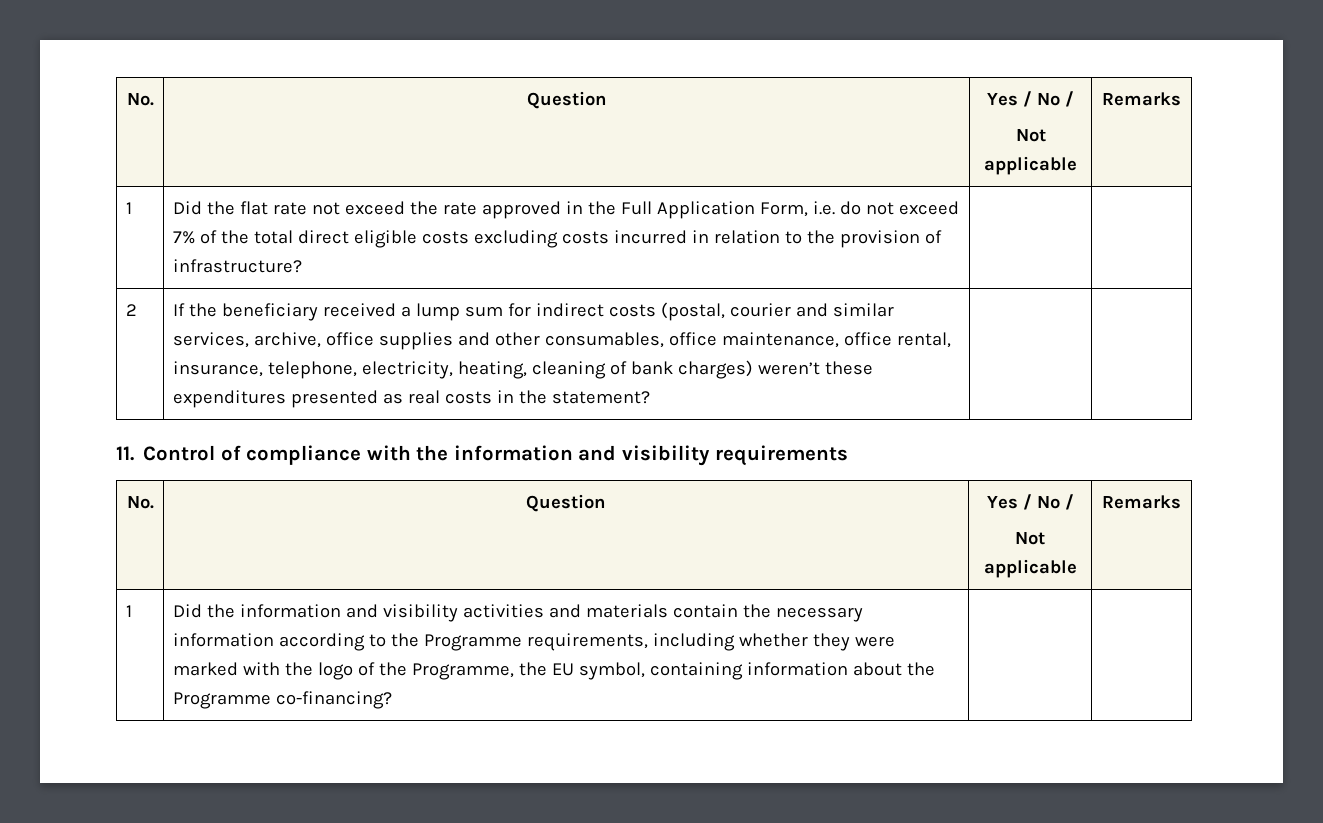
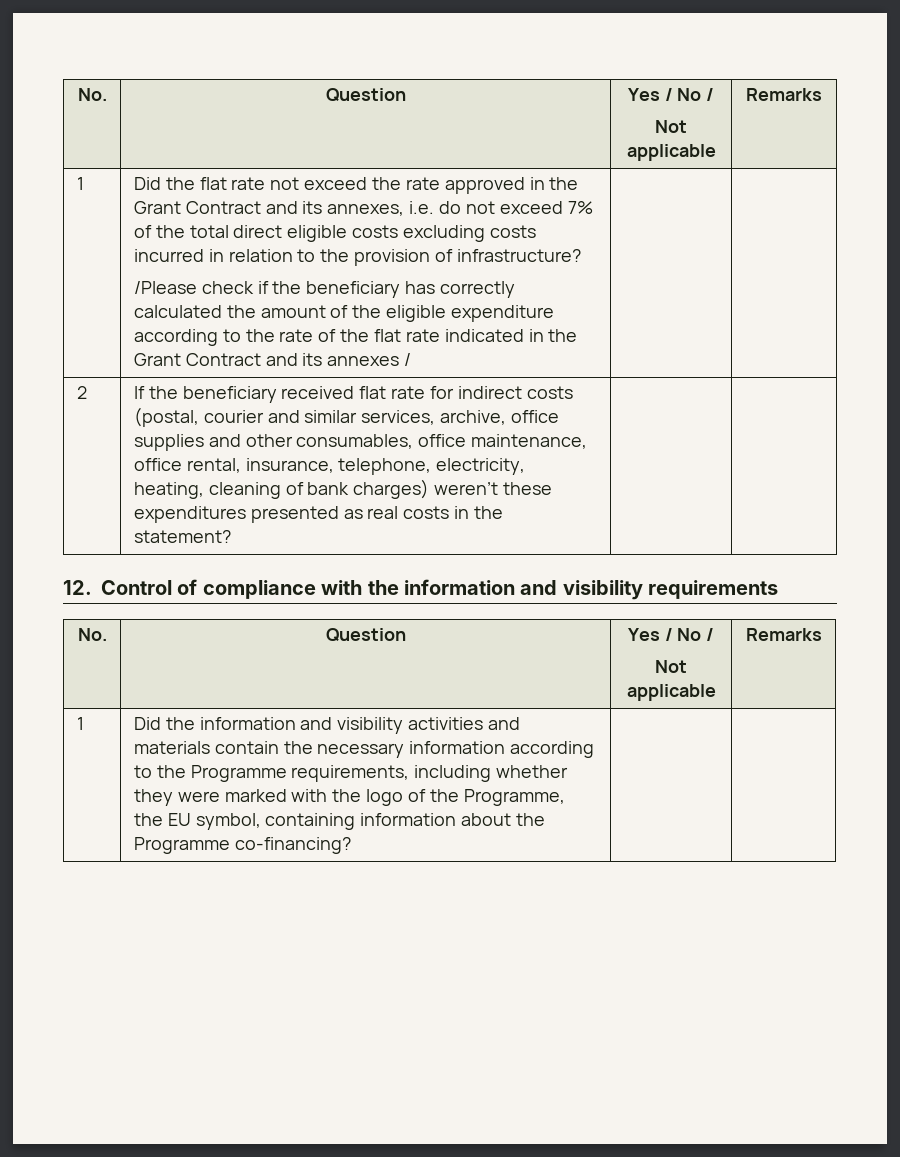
- Did the flat rate not exceed the rate approved in the Full Application Form, i.e. do not exceed 7% of the total direct eligible costs excluding costs incurred in relation to the provision of infrastructure?
+ Did the flat rate not exceed the rate approved in the Grant Contract and its annexes, i.e. do not exceed 7% of the total direct eligible costs excluding costs incurred in relation to the provision of infrastructure?
+ /Please check if the beneficiary has correctly calculated the amount of the eligible expenditure according to the rate of the flat rate indicated in the Grant Contract and its annexes /
- If the beneficiary received a lump sum for indirect costs (postal, courier and similar services, archive, office supplies and other consumables, office maintenance, office rental, insurance, telephone, electricity, heating, cleaning of bank charges) weren’t these expenditures presented as real costs in the statement?
+ If the beneficiary received flat rate for indirect costs (postal, courier and similar services, archive, office supplies and other consumables, office maintenance, office rental, insurance, telephone, electricity, heating, cleaning of bank charges) weren’t these expenditures presented as real costs in the statement?
- 11. Control of compliance with the information and visibility requirements
+ 12. Control of compliance with the information and visibility requirements

